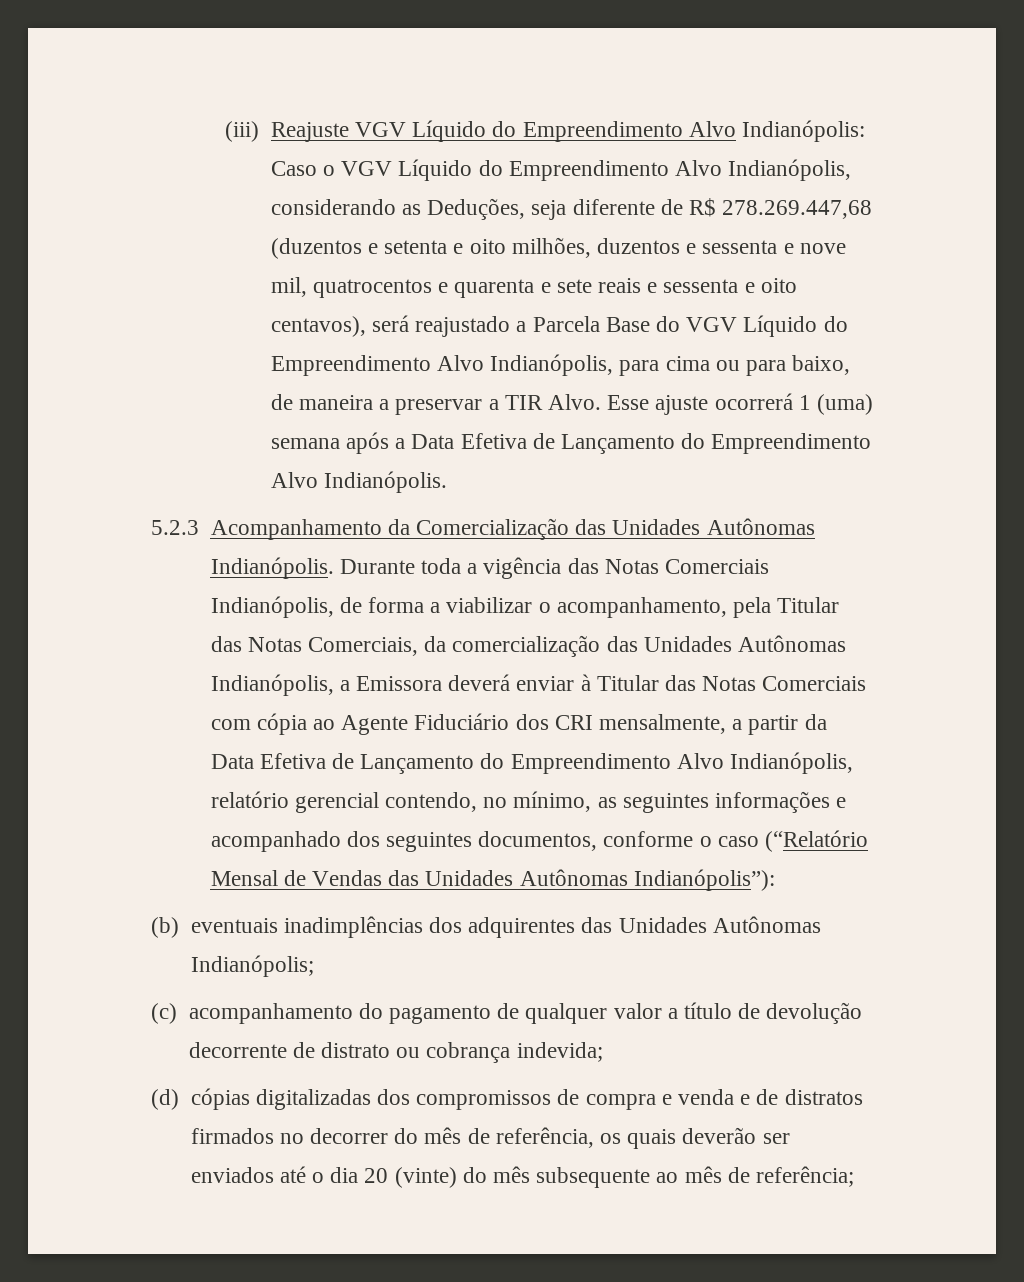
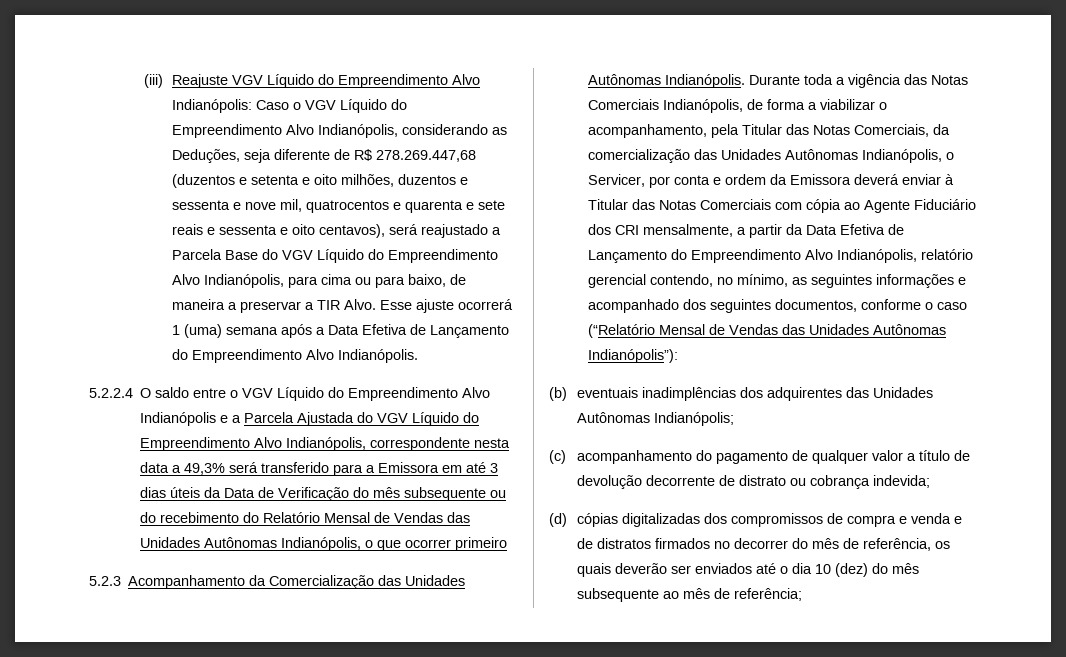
+ 5.2.2.4 O saldo entre o VGV Líquido do Empreendimento Alvo Indianópolis e a Parcela Ajustada do VGV Líquido do Empreendimento Alvo Indianópolis, correspondente nesta data a 49,3% será transferido para a Emissora em até 3 dias úteis da Data de Verificação do mês subsequente ou do recebimento do Relatório Mensal de Vendas das Unidades Autônomas Indianópolis, o que ocorrer primeiro
- Durante toda a vigência das Notas Comerciais Indianópolis, de forma a viabilizar o acompanhamento, pela Titular das Notas Comerciais, da comercialização das Unidades Autônomas Indianópolis, a Emissora deverá enviar à Titular das Notas Comerciais com cópia ao Agente Fiduciário dos CRI mensalmente, a partir da Data Efetiva de Lançamento do Empreendimento Alvo Indianópolis, relatório gerencial contendo, no mínimo, as seguintes informações e acompanhado dos seguintes documentos, conforme o caso (“Relatório Mensal de Vendas das Unidades Autônomas Indianópolis”):
+ Durante toda a vigência das Notas Comerciais Indianópolis, de forma a viabilizar o acompanhamento, pela Titular das Notas Comerciais, da comercialização das Unidades Autônomas Indianópolis, o Servicer, por conta e ordem da Emissora deverá enviar à Titular das Notas Comerciais com cópia ao Agente Fiduciário dos CRI mensalmente, a partir da Data Efetiva de Lançamento do Empreendimento Alvo Indianópolis, relatório gerencial contendo, no mínimo, as seguintes informações e acompanhado dos seguintes documentos, conforme o caso (“Relatório Mensal de Vendas das Unidades Autônomas Indianópolis”):
- (d) cópias digitalizadas dos compromissos de compra e venda e de distratos firmados no decorrer do mês de referência, os quais deverão ser enviados até o dia 20 (vinte) do mês subsequente ao mês de referência;
+ (d) cópias digitalizadas dos compromissos de compra e venda e de distratos firmados no decorrer do mês de referência, os quais deverão ser enviados até o dia 10 (dez) do mês subsequente ao mês de referência;

